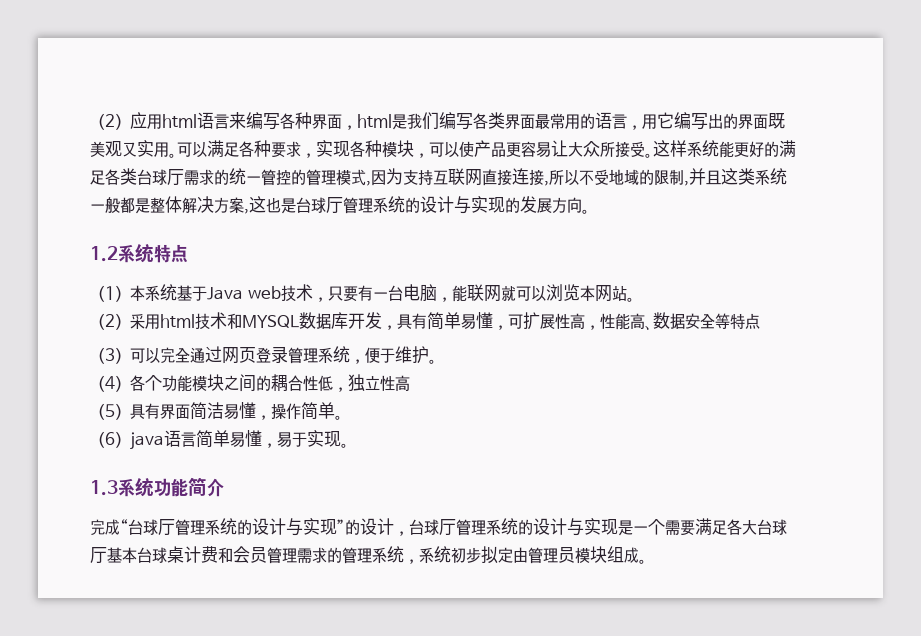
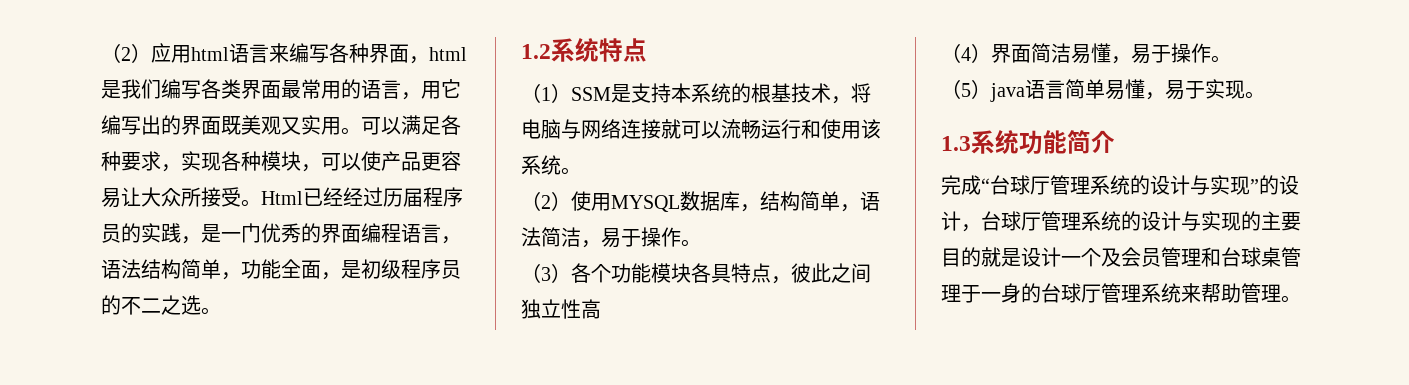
- 这样系统能更好的满足各类台球厅需求的统一管控的管理模式,因为支持互联网直接连接,所以不受地域的限制,并且这类系统一般都是整体解决方案,这也是台球厅管理系统的设计与实现的发展方向。
+ Html已经经过历届程序员的实践，是一门优秀的界面编程语言，语法结构简单，功能全面，是初级程序员的不二之选。
- （1）本系统基于Java web技术，只要有一台电脑，能联网就可以浏览本网站。
- （2）采用html技术和MYSQL数据库开发，具有简单易懂，可扩展性高，性能高、数据安全等特点
- （3）可以完全通过网页登录管理系统，便于维护。
- （4）各个功能模块之间的耦合性低，独立性高
+ （1）SSM是支持本系统的根基技术，将电脑与网络连接就可以流畅运行和使用该系统。
+ （2）使用MYSQL数据库，结构简单，语法简洁，易于操作。
+ （3）各个功能模块各具特点，彼此之间独立性高
- （5）具有界面简洁易懂，操作简单。
- （6）java语言简单易懂，易于实现。
+ （4）界面简洁易懂，易于操作。
+ （5）java语言简单易懂，易于实现。
- 完成“台球厅管理系统的设计与实现”的设计，台球厅管理系统的设计与实现是一个需要满足各大台球厅基本台球桌计费和会员管理需求的管理系统，系统初步拟定由管理员模块组成。
+ 完成“台球厅管理系统的设计与实现”的设计，台球厅管理系统的设计与实现的主要目的就是设计一个及会员管理和台球桌管理于一身的台球厅管理系统来帮助管理。

